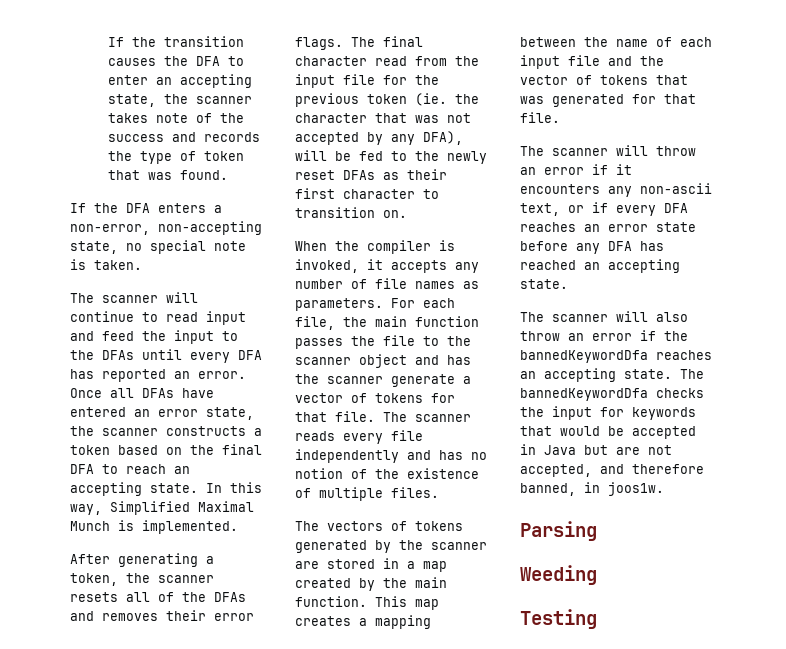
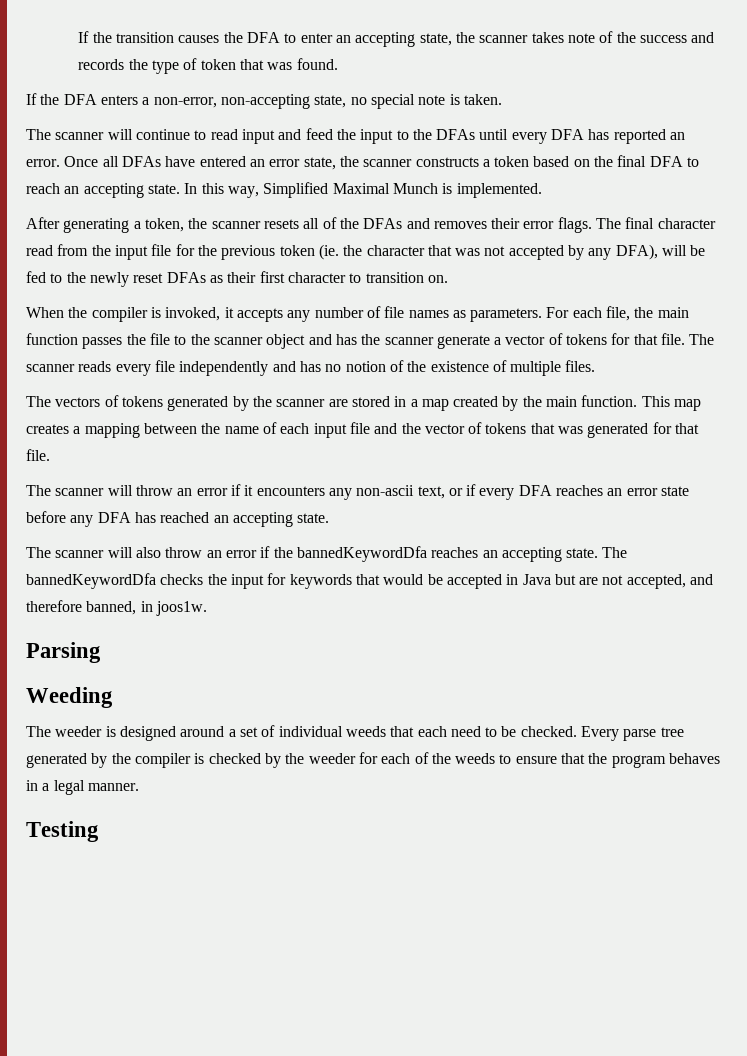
+ The weeder is designed around a set of individual weeds that each need to be checked. Every parse tree generated by the compiler is checked by the weeder for each of the weeds to ensure that the program behaves in a legal manner.

